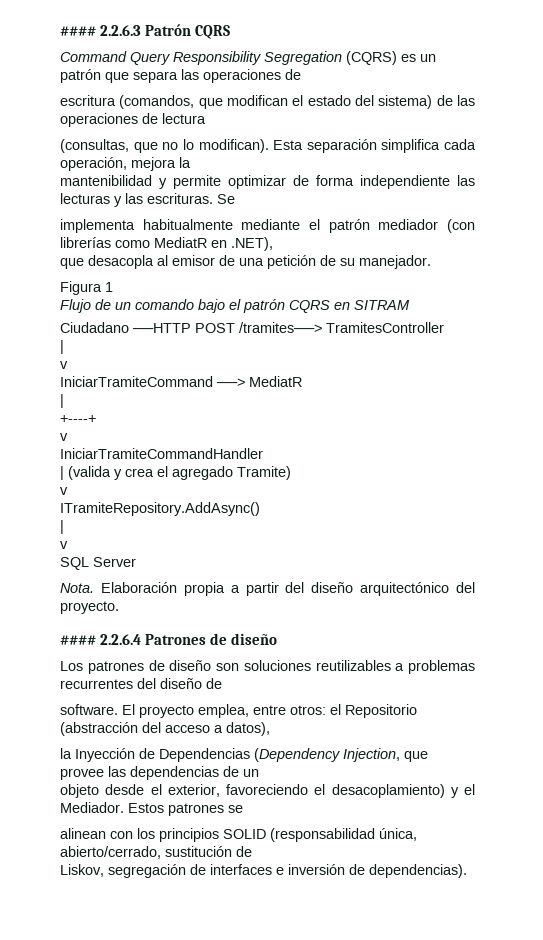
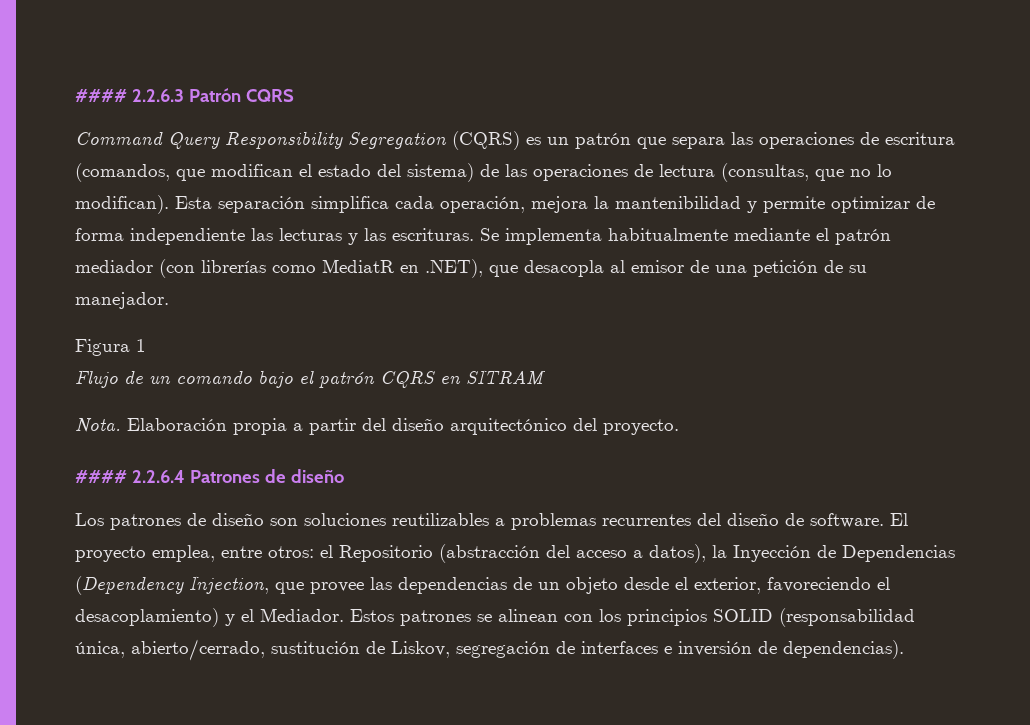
- Command Query Responsibility Segregation (CQRS) es un patrón que separa las operaciones de
- escritura (comandos, que modifican el estado del sistema) de las operaciones de lectura
- (consultas, que no lo modifican).
+ Command Query Responsibility Segregation (CQRS) es un patrón que separa las operaciones de escritura (comandos, que modifican el estado del sistema) de las operaciones de lectura (consultas, que no lo modifican).
- Esta separación simplifica cada operación, mejora la
- mantenibilidad y permite optimizar de forma independiente las lecturas y las escrituras.
+ Esta separación simplifica cada operación, mejora la mantenibilidad y permite optimizar de forma independiente las lecturas y las escrituras.
- Se
- implementa habitualmente mediante el patrón mediador (con librerías como MediatR en .NET),
- que desacopla al emisor de una petición de su manejador.
+ Se implementa habitualmente mediante el patrón mediador (con librerías como MediatR en .NET), que desacopla al emisor de una petición de su manejador.
- Ciudadano ──HTTP POST /tramites──> TramitesController
- |
- v
- IniciarTramiteCommand ──> MediatR
- |
- +----+
- v
- IniciarTramiteCommandHandler
- | (valida y crea el agregado Tramite)
- v
- ITramiteRepository.AddAsync()
- |
- v
- SQL Server
- Los patrones de diseño son soluciones reutilizables a problemas recurrentes del diseño de
- software.
+ Los patrones de diseño son soluciones reutilizables a problemas recurrentes del diseño de software.
- El proyecto emplea, entre otros: el Repositorio (abstracción del acceso a datos),
- la Inyección de Dependencias (Dependency Injection, que provee las dependencias de un
- objeto desde el exterior, favoreciendo el desacoplamiento) y el Mediador.
+ El proyecto emplea, entre otros: el Repositorio (abstracción del acceso a datos), la Inyección de Dependencias (Dependency Injection, que provee las dependencias de un objeto desde el exterior, favoreciendo el desacoplamiento) y el Mediador.
- Estos patrones se
- alinean con los principios SOLID (responsabilidad única, abierto/cerrado, sustitución de
- Liskov, segregación de interfaces e inversión de dependencias).
+ Estos patrones se alinean con los principios SOLID (responsabilidad única, abierto/cerrado, sustitución de Liskov, segregación de interfaces e inversión de dependencias).

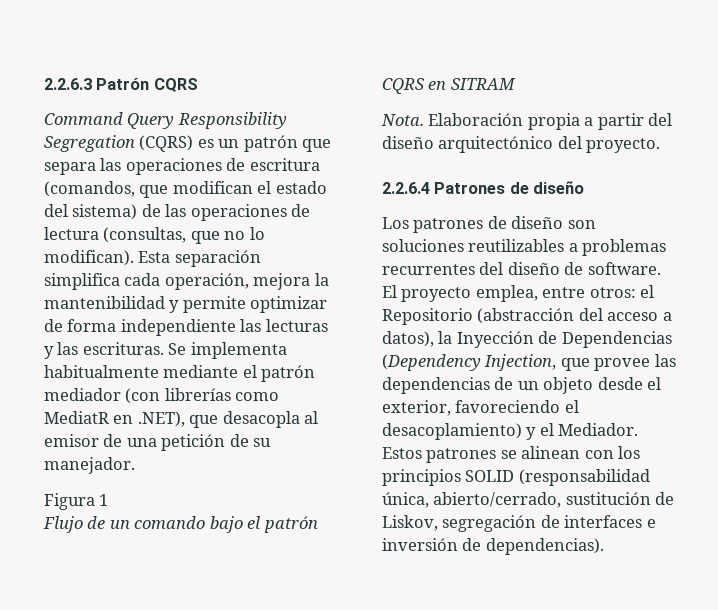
- #### 2.2.6.3 Patrón CQRS
+ 2.2.6.3 Patrón CQRS
- #### 2.2.6.4 Patrones de diseño
+ 2.2.6.4 Patrones de diseño

